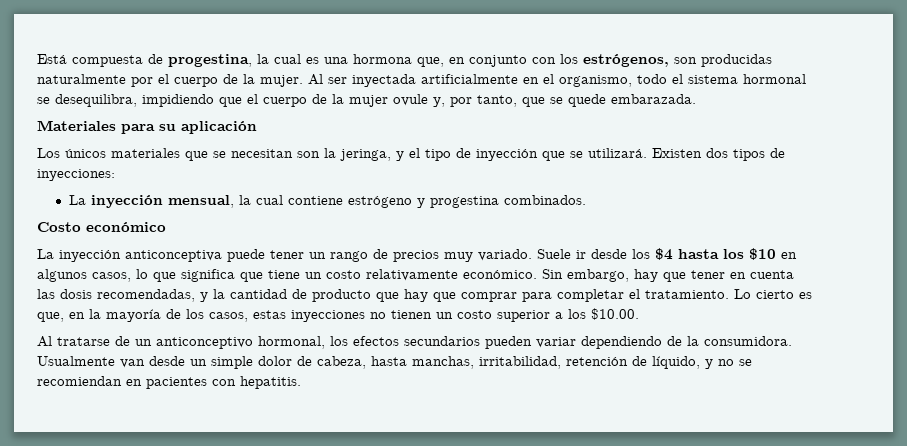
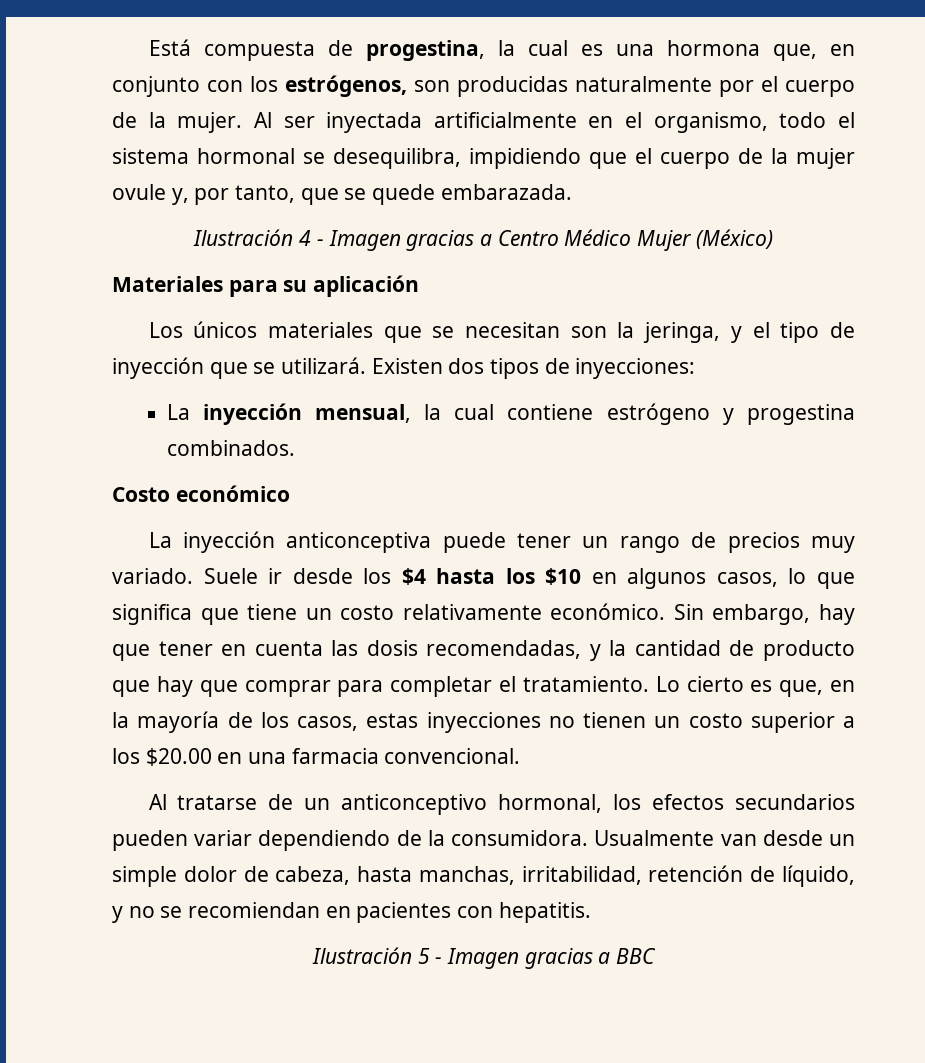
+ Ilustración 4 - Imagen gracias a Centro Médico Mujer (México)
- Lo cierto es que, en la mayoría de los casos, estas inyecciones no tienen un costo superior a los $10.00.
+ Lo cierto es que, en la mayoría de los casos, estas inyecciones no tienen un costo superior a los $20.00 en una farmacia convencional.
+ Ilustración 5 - Imagen gracias a BBC

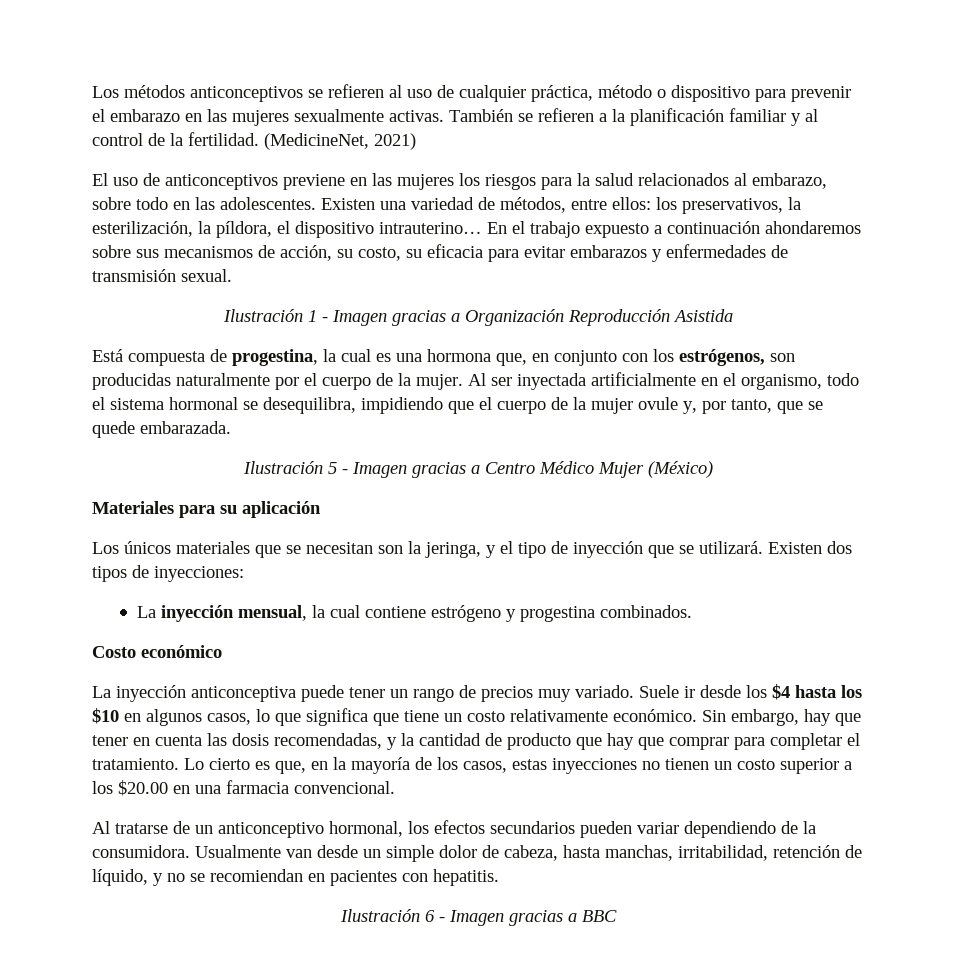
+ Los métodos anticonceptivos se refieren al uso de cualquier práctica, método o dispositivo para prevenir el embarazo en las mujeres sexualmente activas. También se refieren a la planificación familiar y al control de la fertilidad. (MedicineNet, 2021)
+ El uso de anticonceptivos previene en las mujeres los riesgos para la salud relacionados al embarazo, sobre todo en las adolescentes. Existen una variedad de métodos, entre ellos: los preservativos, la esterilización, la píldora, el dispositivo intrauterino… En el trabajo expuesto a continuación ahondaremos sobre sus mecanismos de acción, su costo, su eficacia para evitar embarazos y enfermedades de transmisión sexual.
+ Ilustración 1 - Imagen gracias a Organización Reproducción Asistida
- Ilustración 4 - Imagen gracias a Centro Médico Mujer (México)
+ Ilustración 5 - Imagen gracias a Centro Médico Mujer (México)
- Ilustración 5 - Imagen gracias a BBC
+ Ilustración 6 - Imagen gracias a BBC

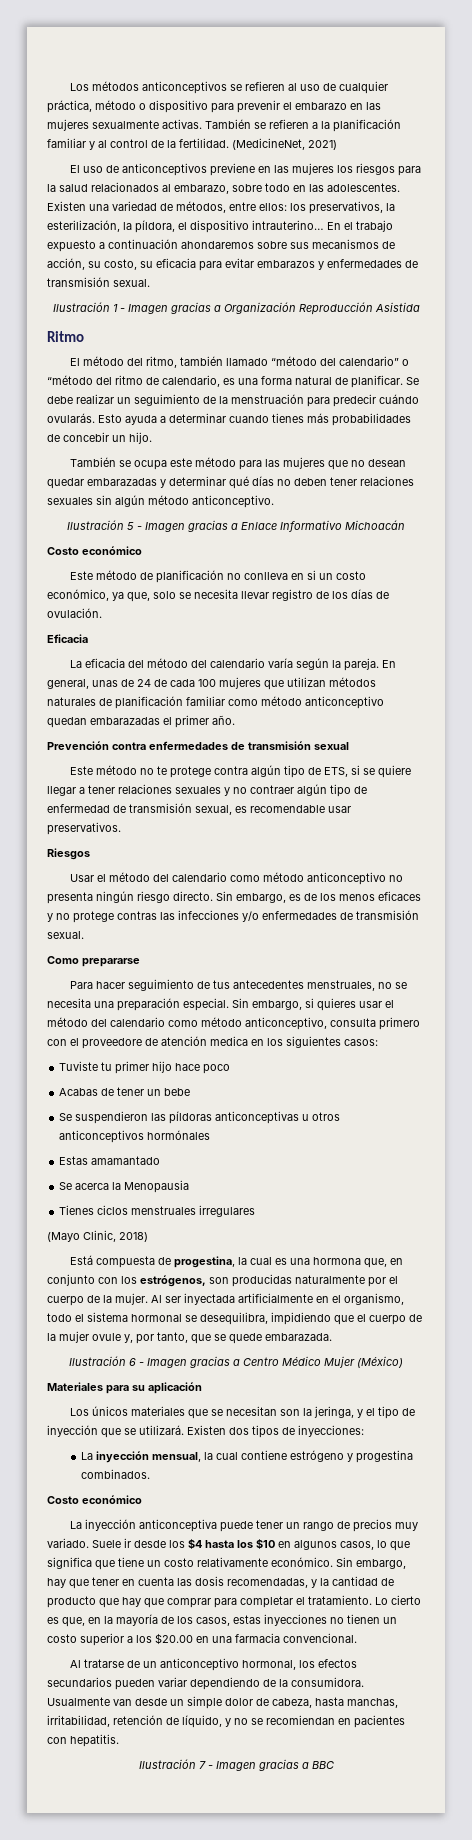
+ Ritmo
+ El método del ritmo, también llamado “método del calendario” o “método del ritmo de calendario, es una forma natural de planificar. Se debe realizar un seguimiento de la menstruación para predecir cuándo ovularás. Esto ayuda a determinar cuando tienes más probabilidades de concebir un hijo.
+ También se ocupa este método para las mujeres que no desean quedar embarazadas y determinar qué días no deben tener relaciones sexuales sin algún método anticonceptivo.
+ Ilustración 5 - Imagen gracias a Enlace Informativo Michoacán
+ Costo económico
+ Este método de planificación no conlleva en si un costo económico, ya que, solo se necesita llevar registro de los días de ovulación.
+ Eficacia
+ La eficacia del método del calendario varía según la pareja. En general, unas de 24 de cada 100 mujeres que utilizan métodos naturales de planificación familiar como método anticonceptivo quedan embarazadas el primer año.
+ Prevención contra enfermedades de transmisión sexual
+ Este método no te protege contra algún tipo de ETS, si se quiere llegar a tener relaciones sexuales y no contraer algún tipo de enfermedad de transmisión sexual, es recomendable usar preservativos.
+ Riesgos
+ Usar el método del calendario como método anticonceptivo no presenta ningún riesgo directo. Sin embargo, es de los menos eficaces y no protege contras las infecciones y/o enfermedades de transmisión sexual.
+ Como prepararse
+ Para hacer seguimiento de tus antecedentes menstruales, no se necesita una preparación especial. Sin embargo, si quieres usar el método del calendario como método anticonceptivo, consulta primero con el proveedore de atención medica en los siguientes casos:
+ Tuviste tu primer hijo hace poco
+ Acabas de tener un bebe
+ Se suspendieron las píldoras anticonceptivas u otros anticonceptivos hormónales
+ Estas amamantado
+ Se acerca la Menopausia
+ Tienes ciclos menstruales irregulares
+ (Mayo Clinic, 2018)
- Ilustración 5 - Imagen gracias a Centro Médico Mujer (México)
+ Ilustración 6 - Imagen gracias a Centro Médico Mujer (México)
- Ilustración 6 - Imagen gracias a BBC
+ Ilustración 7 - Imagen gracias a BBC

